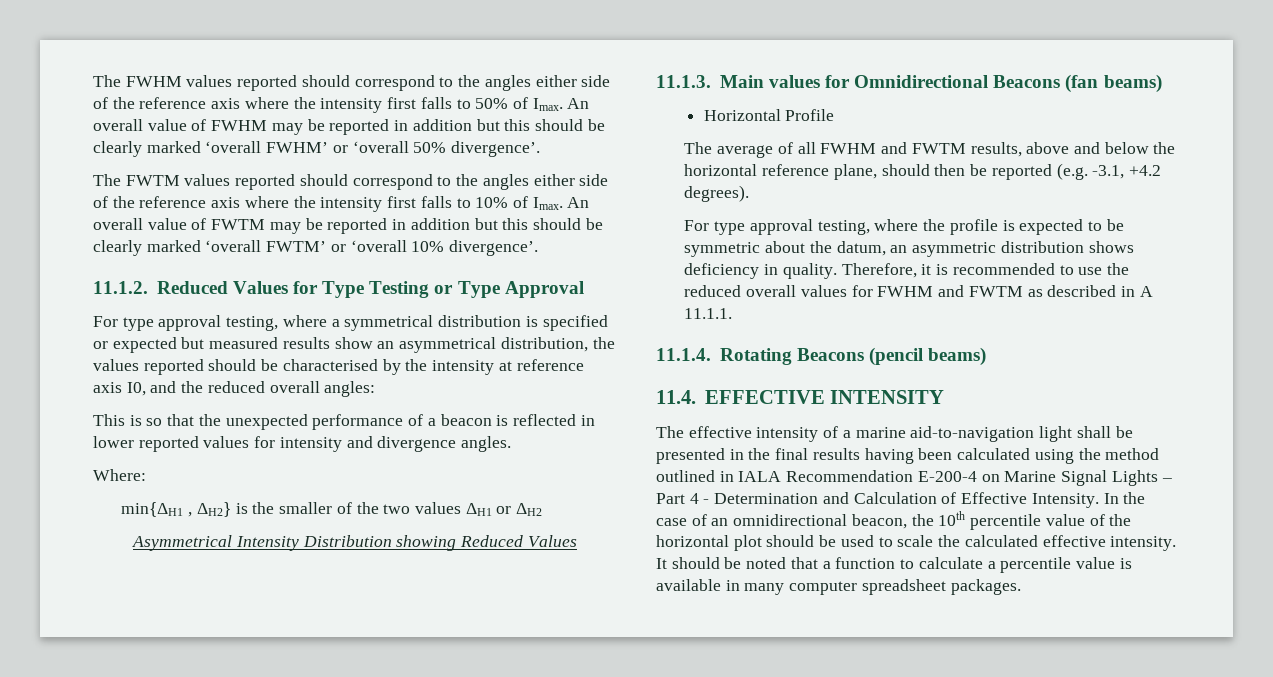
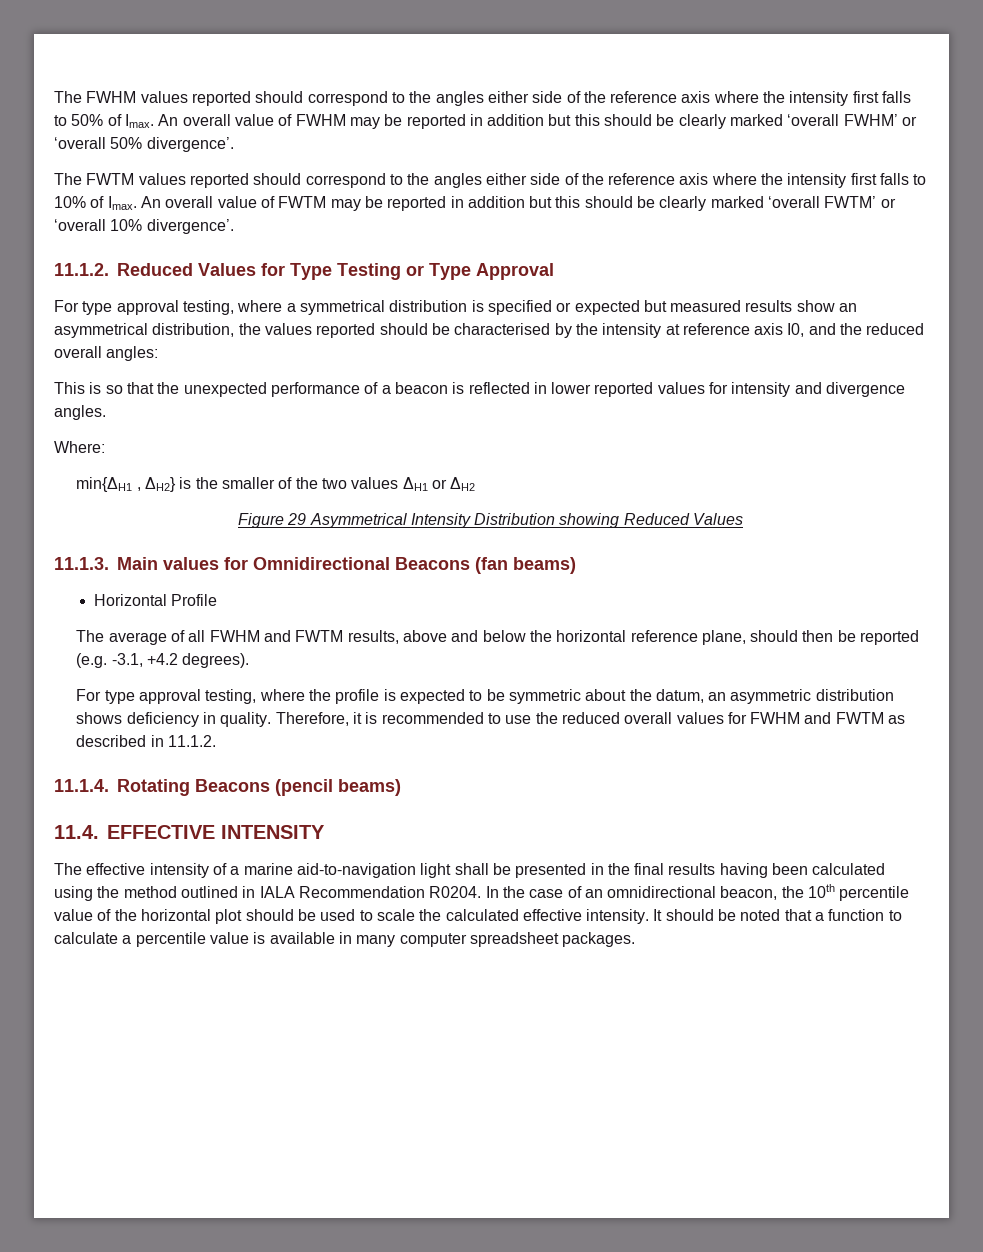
- Asymmetrical Intensity Distribution showing Reduced Values
+ Figure 29 Asymmetrical Intensity Distribution showing Reduced Values
- Therefore, it is recommended to use the reduced overall values for FWHM and FWTM as described in A 11.1.1.
+ Therefore, it is recommended to use the reduced overall values for FWHM and FWTM as described in 11.1.2.
- The effective intensity of a marine aid-to-navigation light shall be presented in the final results having been calculated using the method outlined in IALA Recommendation E-200-4 on Marine Signal Lights – Part 4 - Determination and Calculation of Effective Intensity.
+ The effective intensity of a marine aid-to-navigation light shall be presented in the final results having been calculated using the method outlined in IALA Recommendation R0204.

